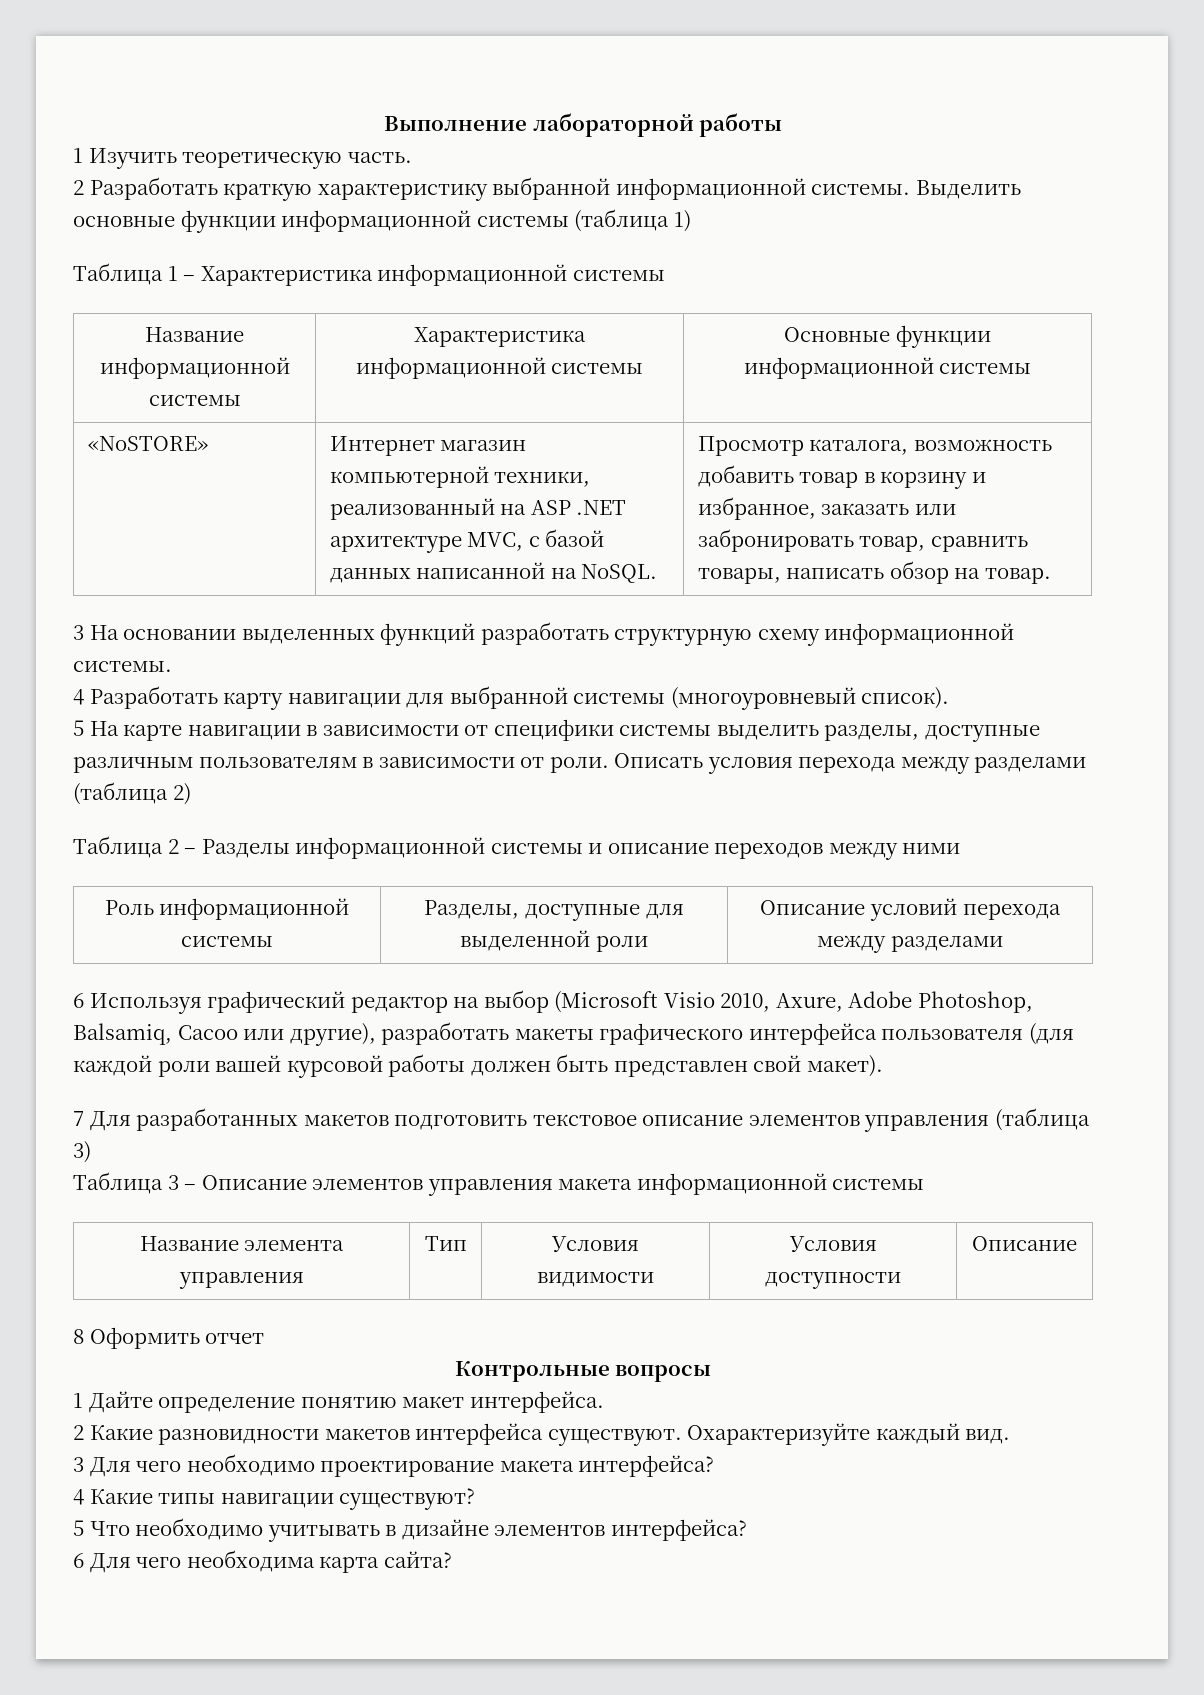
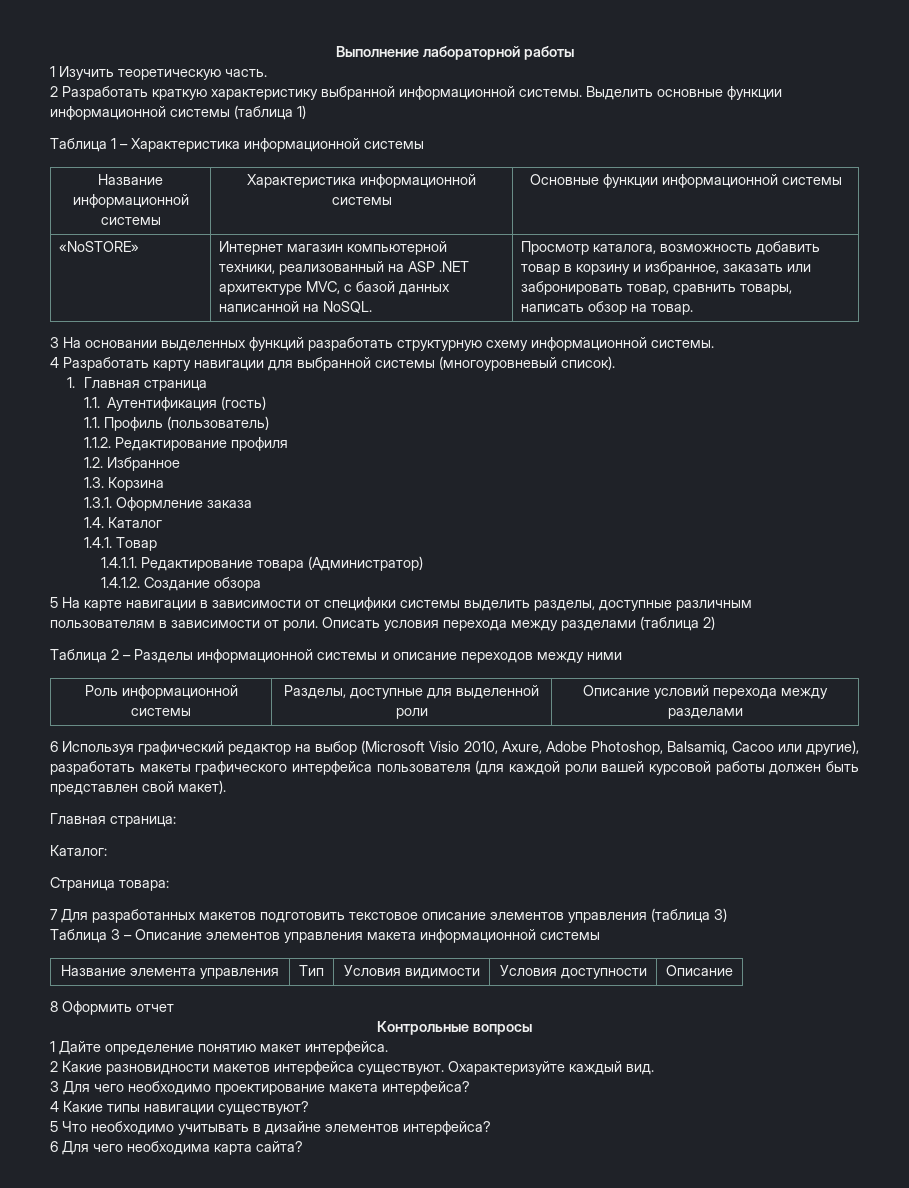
+ 1. Главная страница
+ 1.1. Аутентификация (гость)
+ 1.1. Профиль (пользователь)
+ 1.1.2. Редактирование профиля
+ 1.2. Избранное
+ 1.3. Корзина
+ 1.3.1. Оформление заказа
+ 1.4. Каталог
+ 1.4.1. Товар
+ 1.4.1.1. Редактирование товара (Администратор)
+ 1.4.1.2. Создание обзора
+ Главная страница:
+ Каталог:
+ Страница товара:

